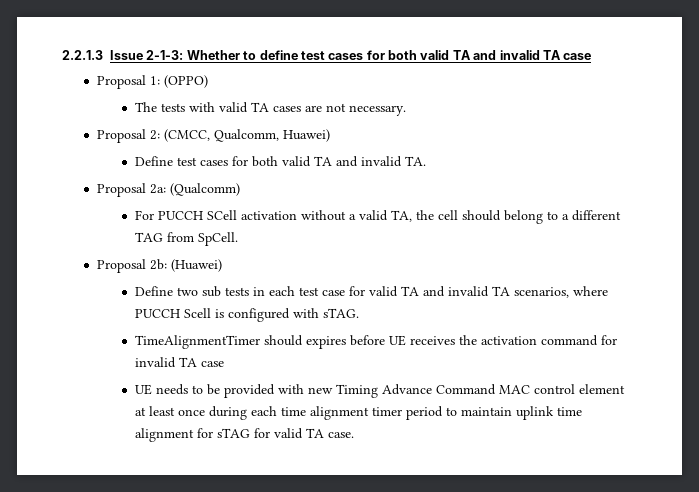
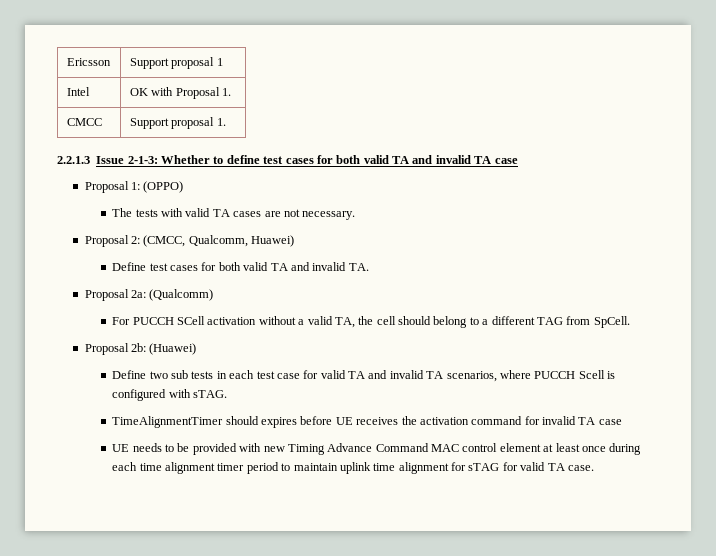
+ Ericsson | Support proposal 1
+ Intel | OK with Proposal 1.
+ CMCC | Support proposal 1.

